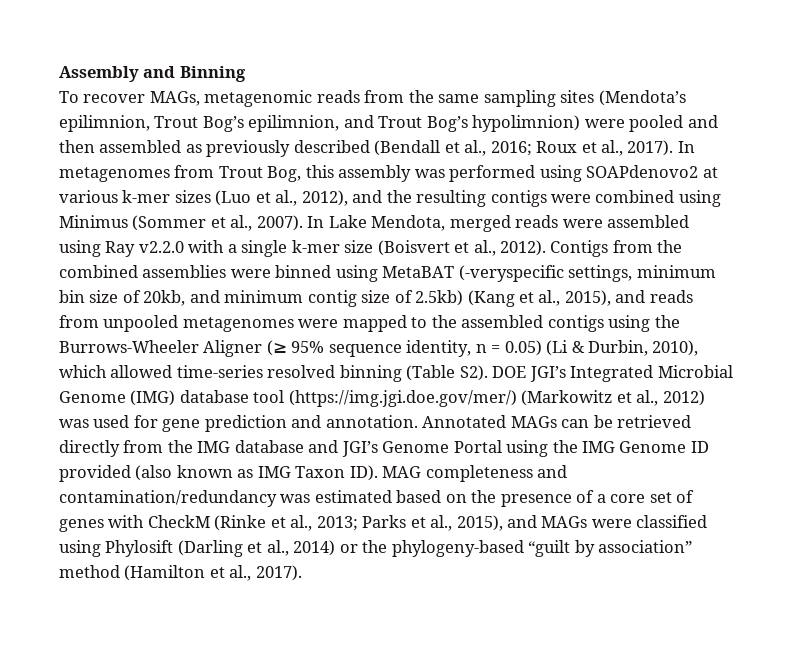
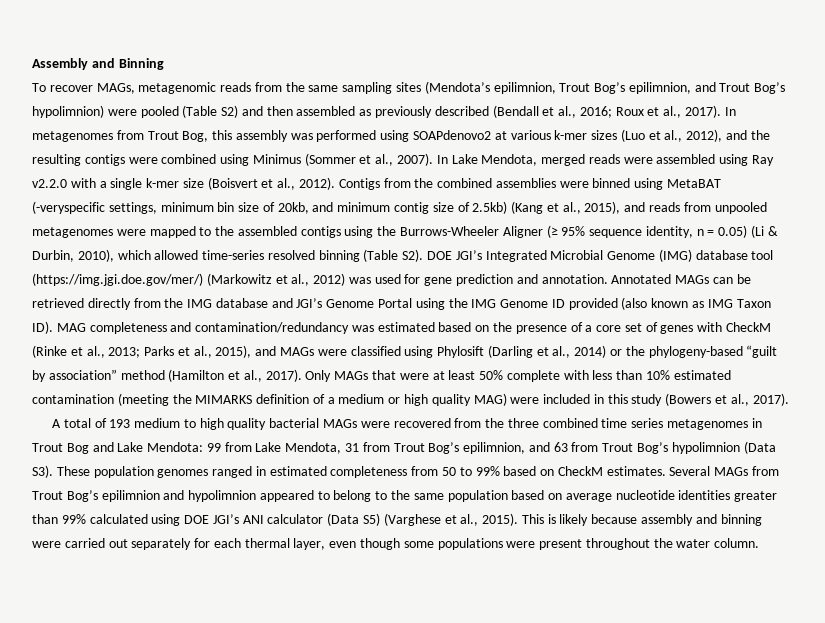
- To recover MAGs, metagenomic reads from the same sampling sites (Mendota’s epilimnion, Trout Bog’s epilimnion, and Trout Bog’s hypolimnion) were pooled and then assembled as previously described (Bendall et al., 2016; Roux et al., 2017).
+ To recover MAGs, metagenomic reads from the same sampling sites (Mendota’s epilimnion, Trout Bog’s epilimnion, and Trout Bog’s hypolimnion) were pooled (Table S2) and then assembled as previously described (Bendall et al., 2016; Roux et al., 2017).
+ Only MAGs that were at least 50% complete with less than 10% estimated contamination (meeting the MIMARKS definition of a medium or high quality MAG) were included in this study (Bowers et al., 2017).
+ A total of 193 medium to high quality bacterial MAGs were recovered from the three combined time series metagenomes in Trout Bog and Lake Mendota: 99 from Lake Mendota, 31 from Trout Bog’s epilimnion, and 63 from Trout Bog’s hypolimnion (Data S3). These population genomes ranged in estimated completeness from 50 to 99% based on CheckM estimates. Several MAGs from Trout Bog’s epilimnion and hypolimnion appeared to belong to the same population based on average nucleotide identities greater than 99% calculated using DOE JGI’s ANI calculator (Data S5) (Varghese et al., 2015). This is likely because assembly and binning were carried out separately for each thermal layer, even though some populations were present throughout the water column.

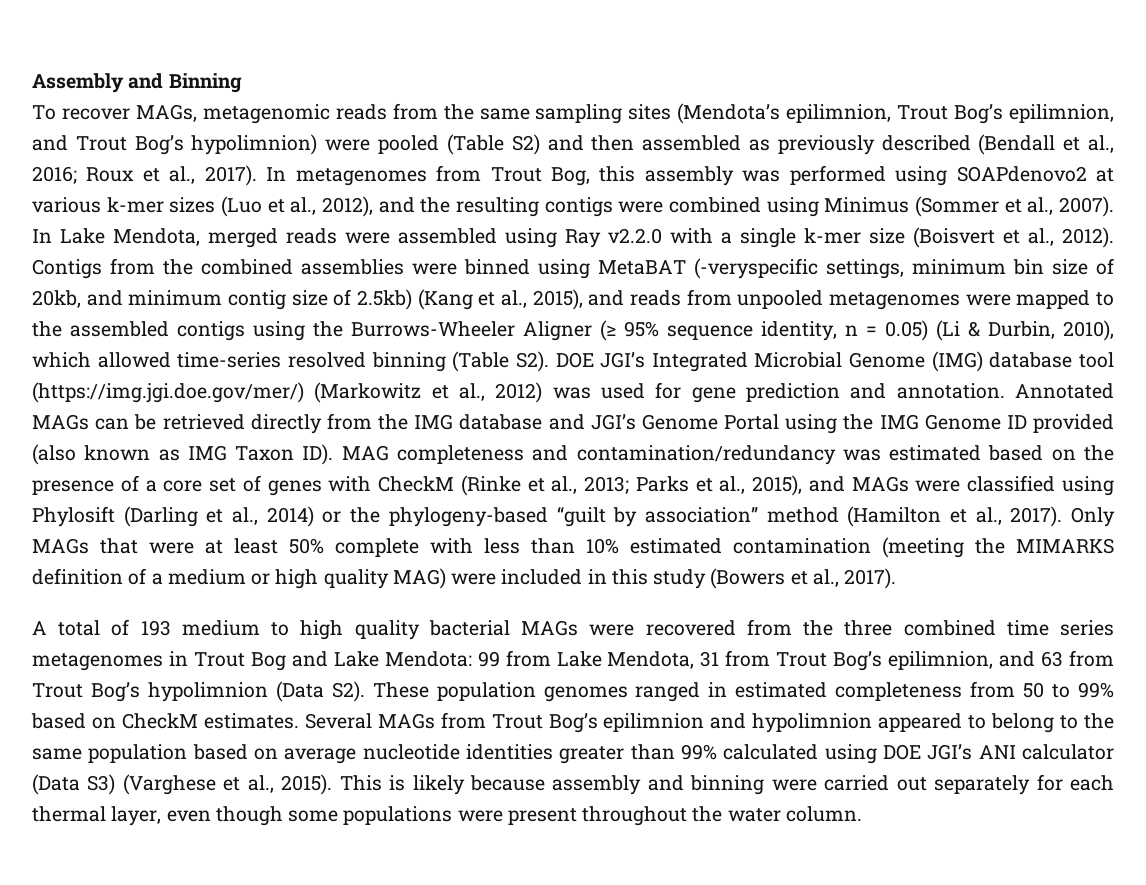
- A total of 193 medium to high quality bacterial MAGs were recovered from the three combined time series metagenomes in Trout Bog and Lake Mendota: 99 from Lake Mendota, 31 from Trout Bog’s epilimnion, and 63 from Trout Bog’s hypolimnion (Data S3). These population genomes ranged in estimated completeness from 50 to 99% based on CheckM estimates.
+ A total of 193 medium to high quality bacterial MAGs were recovered from the three combined time series metagenomes in Trout Bog and Lake Mendota: 99 from Lake Mendota, 31 from Trout Bog’s epilimnion, and 63 from Trout Bog’s hypolimnion (Data S2). These population genomes ranged in estimated completeness from 50 to 99% based on CheckM estimates.
- Several MAGs from Trout Bog’s epilimnion and hypolimnion appeared to belong to the same population based on average nucleotide identities greater than 99% calculated using DOE JGI’s ANI calculator (Data S5) (Varghese et al., 2015).
+ Several MAGs from Trout Bog’s epilimnion and hypolimnion appeared to belong to the same population based on average nucleotide identities greater than 99% calculated using DOE JGI’s ANI calculator (Data S3) (Varghese et al., 2015).

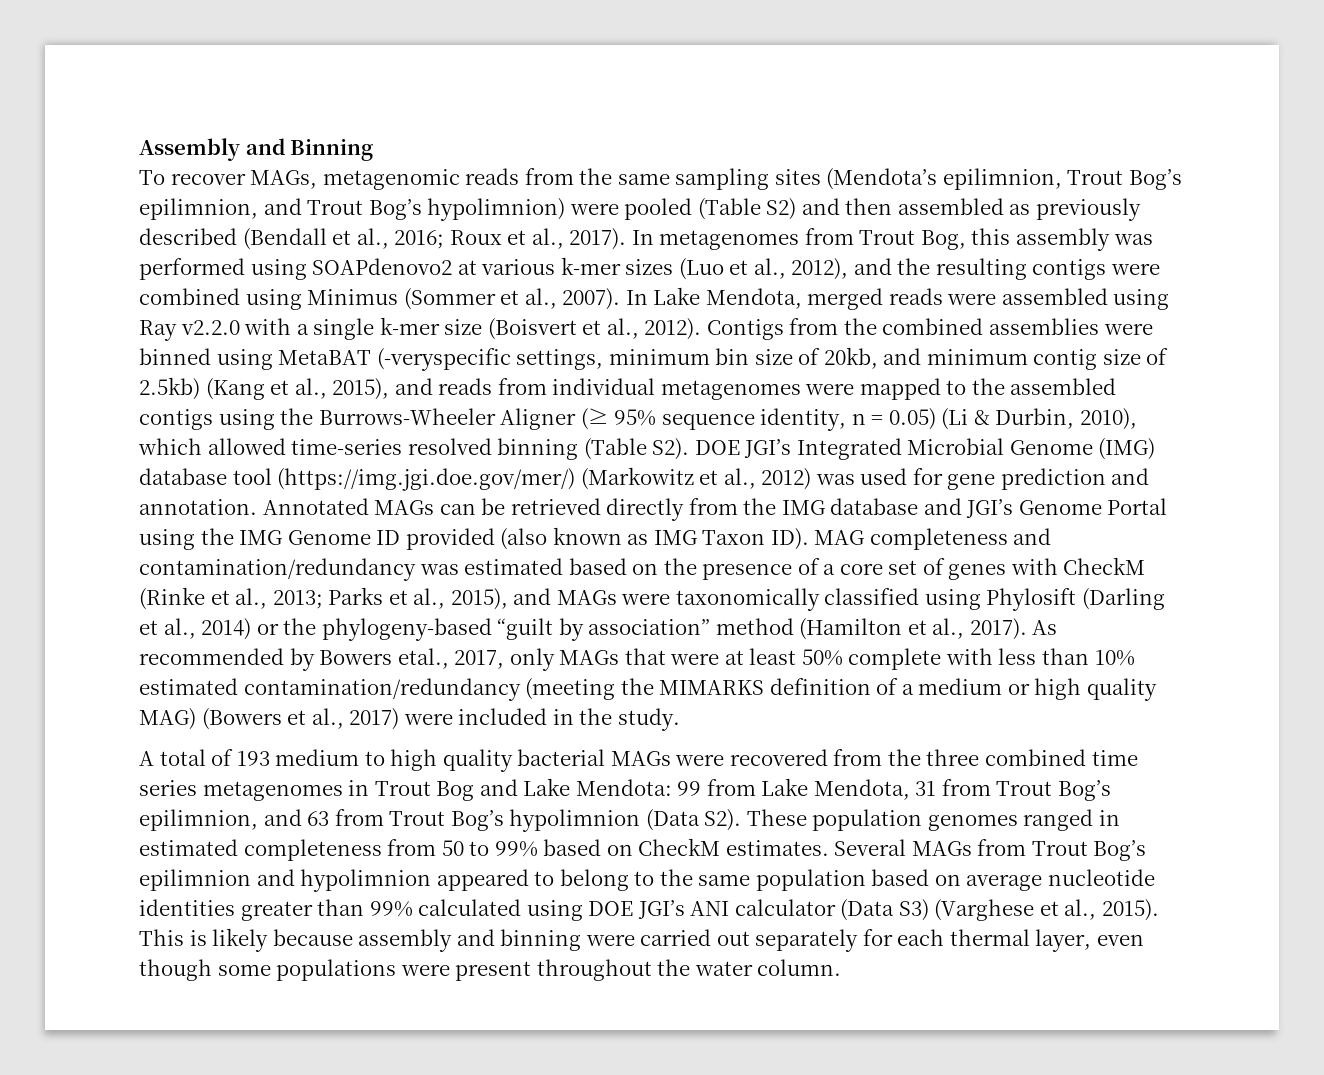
- Contigs from the combined assemblies were binned using MetaBAT (-veryspecific settings, minimum bin size of 20kb, and minimum contig size of 2.5kb) (Kang et al., 2015), and reads from unpooled metagenomes were mapped to the assembled contigs using the Burrows-Wheeler Aligner (≥ 95% sequence identity, n = 0.05) (Li & Durbin, 2010), which allowed time-series resolved binning (Table S2). DOE JGI’s Integrated Microbial Genome (IMG) database tool (https://img.jgi.doe.gov/mer/) (Markowitz et al., 2012) was used for gene prediction and annotation.
+ Contigs from the combined assemblies were binned using MetaBAT (-veryspecific settings, minimum bin size of 20kb, and minimum contig size of 2.5kb) (Kang et al., 2015), and reads from individual metagenomes were mapped to the assembled contigs using the Burrows-Wheeler Aligner (≥ 95% sequence identity, n = 0.05) (Li & Durbin, 2010), which allowed time-series resolved binning (Table S2). DOE JGI’s Integrated Microbial Genome (IMG) database tool (https://img.jgi.doe.gov/mer/) (Markowitz et al., 2012) was used for gene prediction and annotation.
- Parks et al., 2015), and MAGs were classified using Phylosift (Darling et al., 2014) or the phylogeny-based “guilt by association” method (Hamilton et al., 2017).
+ Parks et al., 2015), and MAGs were taxonomically classified using Phylosift (Darling et al., 2014) or the phylogeny-based “guilt by association” method (Hamilton et al., 2017).
- Only MAGs that were at least 50% complete with less than 10% estimated contamination (meeting the MIMARKS definition of a medium or high quality MAG) were included in this study (Bowers et al., 2017).
+ As recommended by Bowers etal., 2017, only MAGs that were at least 50% complete with less than 10% estimated contamination/redundancy (meeting the MIMARKS definition of a medium or high quality MAG) (Bowers et al., 2017) were included in the study.

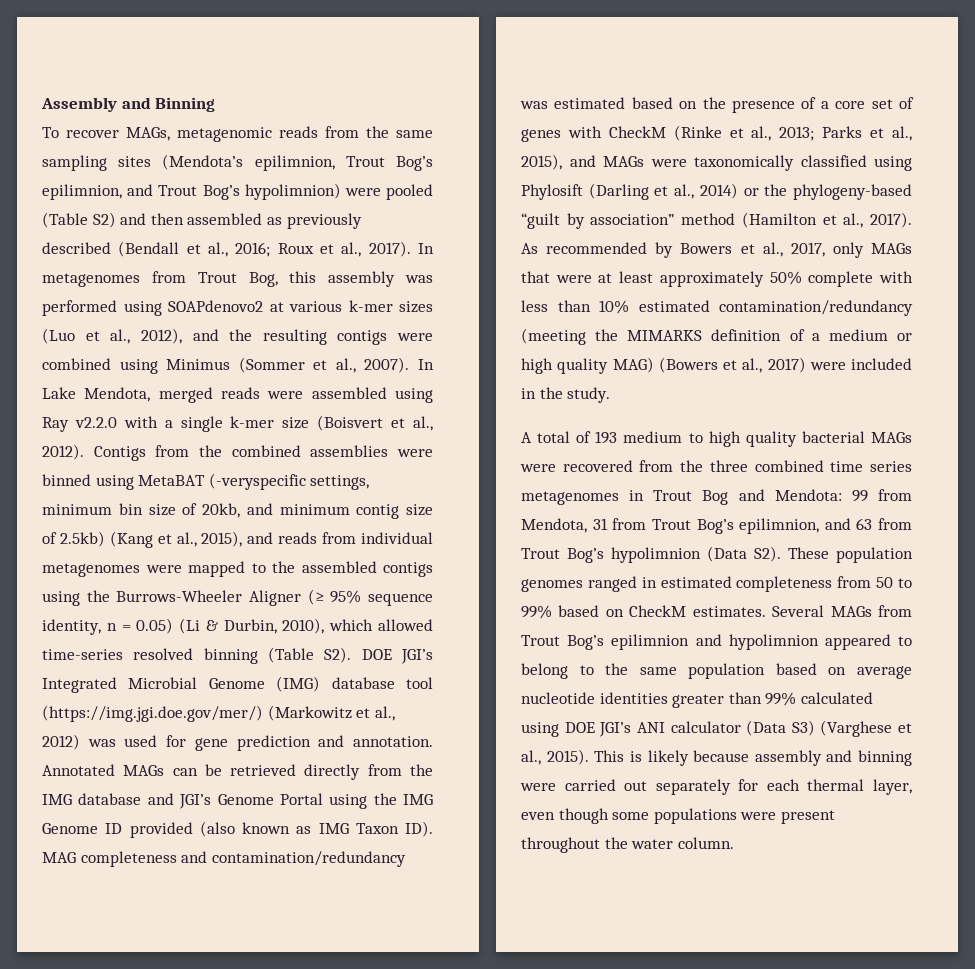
- As recommended by Bowers etal., 2017, only MAGs that were at least 50% complete with less than 10% estimated contamination/redundancy (meeting the MIMARKS definition of a medium or high quality MAG) (Bowers et al., 2017) were included in the study.
+ As recommended by Bowers et al., 2017, only MAGs that were at least approximately 50% complete with less than 10% estimated contamination/redundancy (meeting the MIMARKS definition of a medium or high quality MAG) (Bowers et al., 2017) were included in the study.
- A total of 193 medium to high quality bacterial MAGs were recovered from the three combined time series metagenomes in Trout Bog and Lake Mendota: 99 from Lake Mendota, 31 from Trout Bog’s epilimnion, and 63 from Trout Bog’s hypolimnion (Data S2). These population genomes ranged in estimated completeness from 50 to 99% based on CheckM estimates.
+ A total of 193 medium to high quality bacterial MAGs were recovered from the three combined time series metagenomes in Trout Bog and Mendota: 99 from Mendota, 31 from Trout Bog’s epilimnion, and 63 from Trout Bog’s hypolimnion (Data S2). These population genomes ranged in estimated completeness from 50 to 99% based on CheckM estimates.

